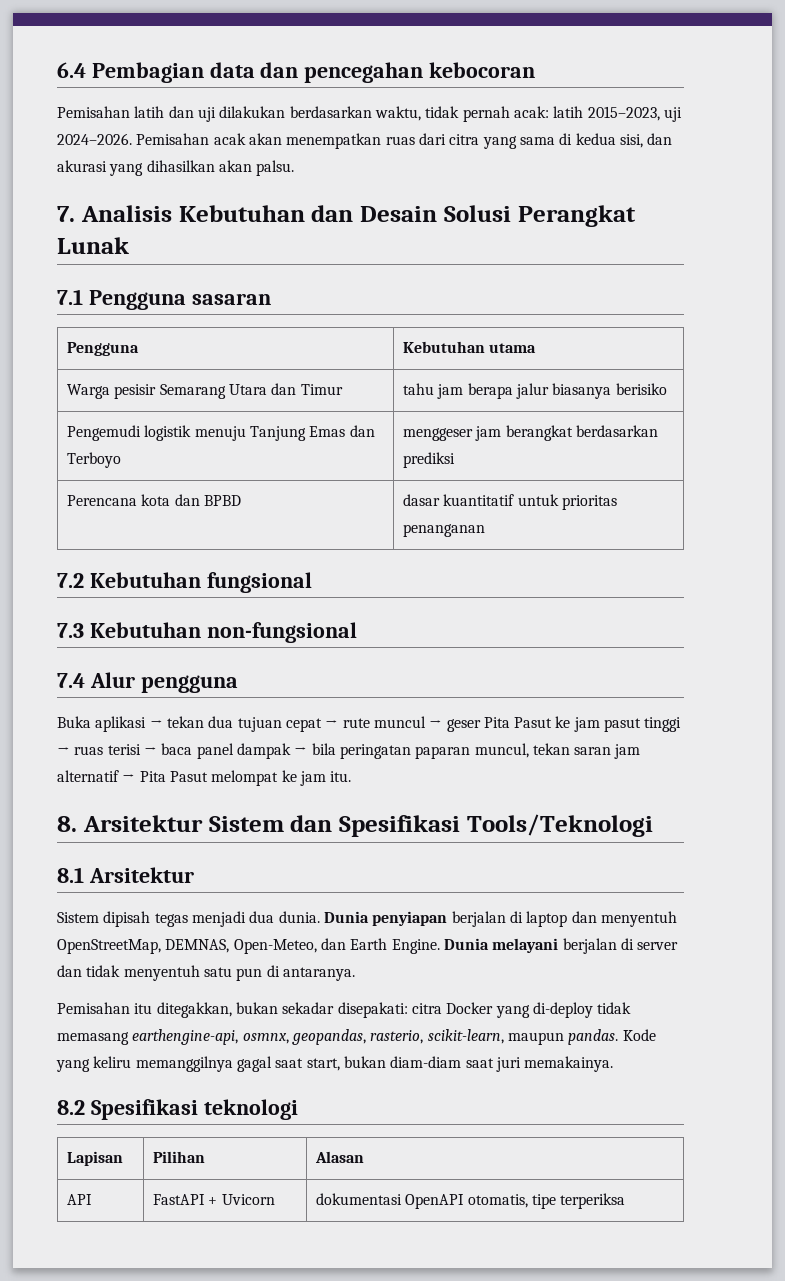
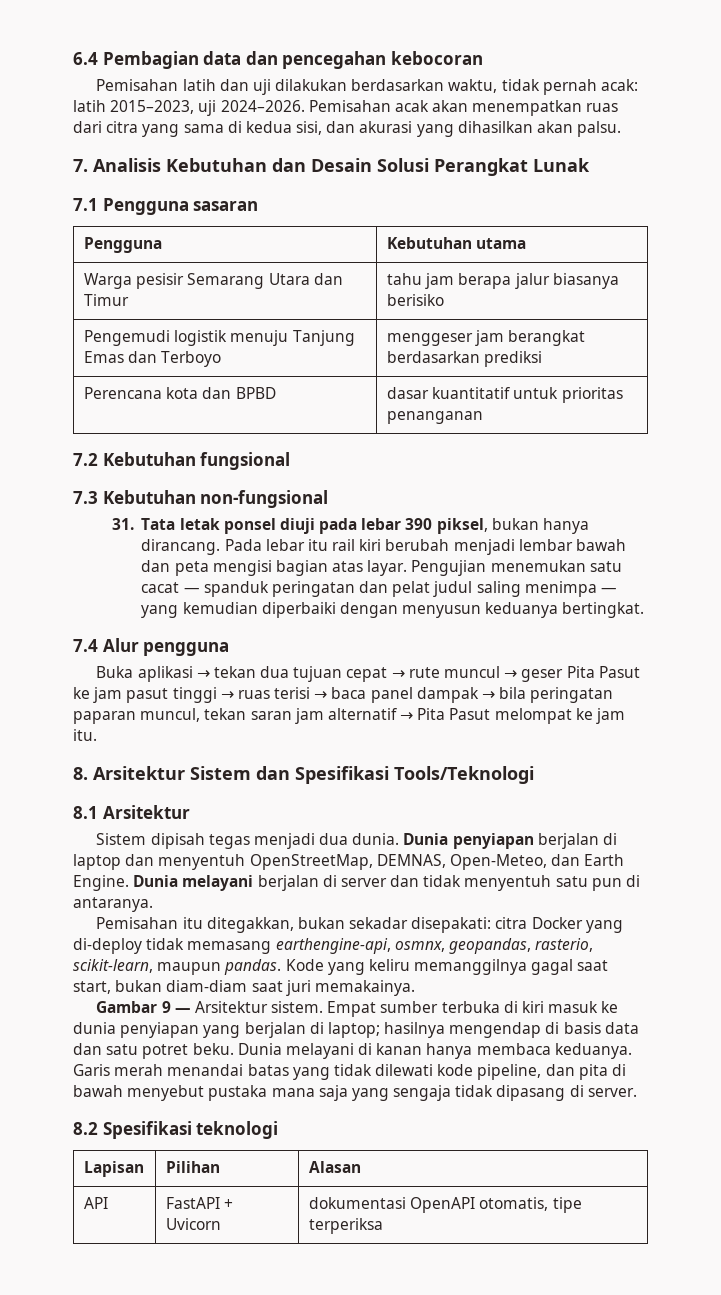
+ 31. Tata letak ponsel diuji pada lebar 390 piksel, bukan hanya dirancang. Pada lebar itu rail kiri berubah menjadi lembar bawah dan peta mengisi bagian atas layar. Pengujian menemukan satu cacat — spanduk peringatan dan pelat judul saling menimpa — yang kemudian diperbaiki dengan menyusun keduanya bertingkat.
+ Gambar 9 — Arsitektur sistem. Empat sumber terbuka di kiri masuk ke dunia penyiapan yang berjalan di laptop; hasilnya mengendap di basis data dan satu potret beku. Dunia melayani di kanan hanya membaca keduanya. Garis merah menandai batas yang tidak dilewati kode pipeline, dan pita di bawah menyebut pustaka mana saja yang sengaja tidak dipasang di server.

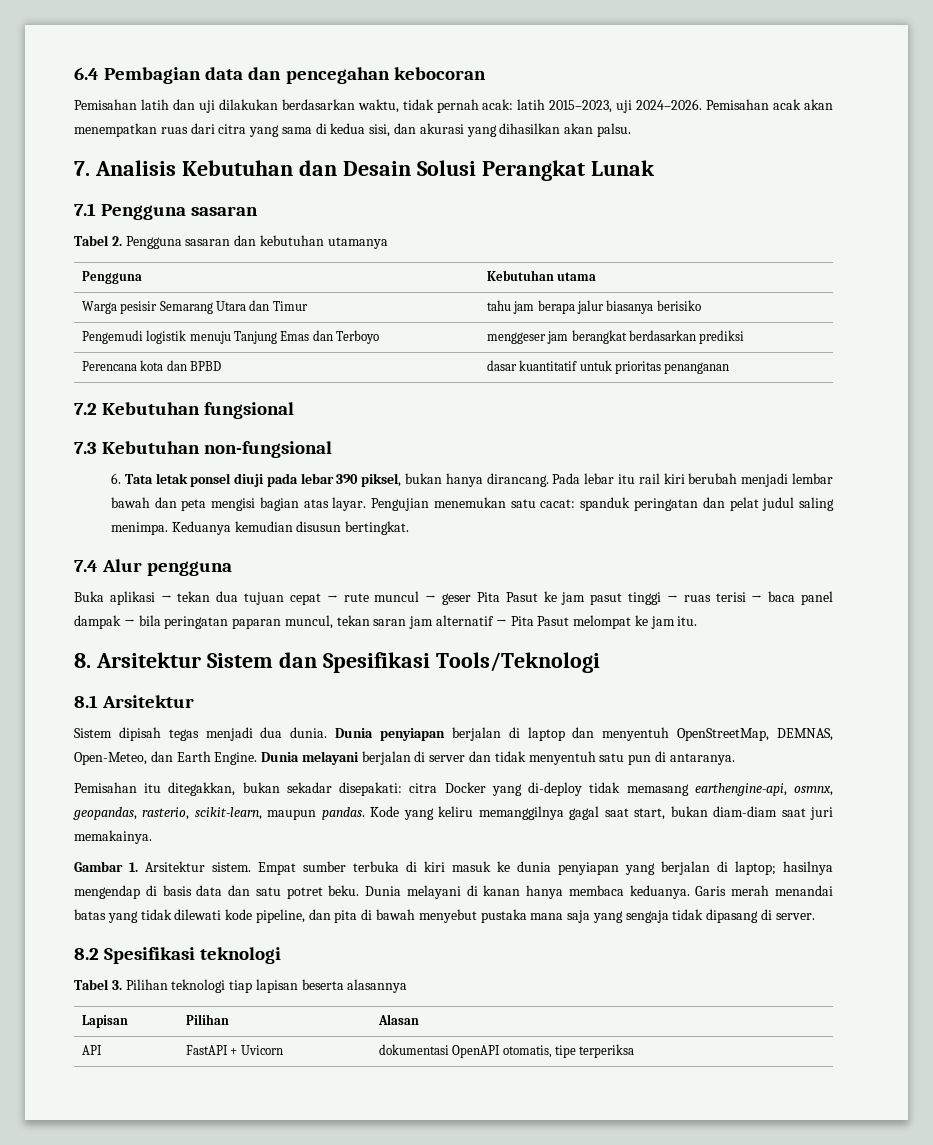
+ Tabel 2. Pengguna sasaran dan kebutuhan utamanya
- 31. Tata letak ponsel diuji pada lebar 390 piksel, bukan hanya dirancang.
+ 6. Tata letak ponsel diuji pada lebar 390 piksel, bukan hanya dirancang.
- Pengujian menemukan satu cacat — spanduk peringatan dan pelat judul saling menimpa — yang kemudian diperbaiki dengan menyusun keduanya bertingkat.
+ Pengujian menemukan satu cacat: spanduk peringatan dan pelat judul saling menimpa. Keduanya kemudian disusun bertingkat.
- Gambar 9 — Arsitektur sistem.
+ Gambar 1. Arsitektur sistem.
+ Tabel 3. Pilihan teknologi tiap lapisan beserta alasannya

